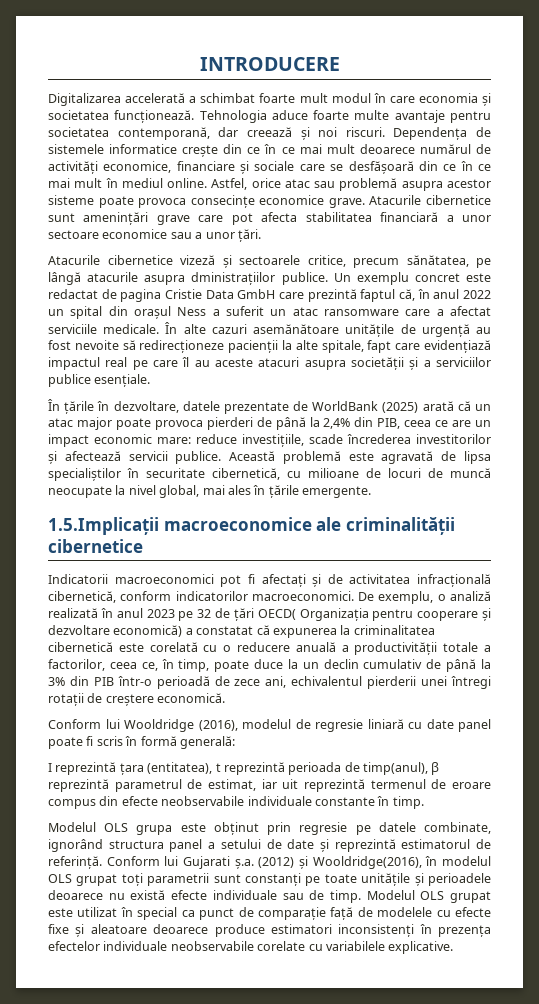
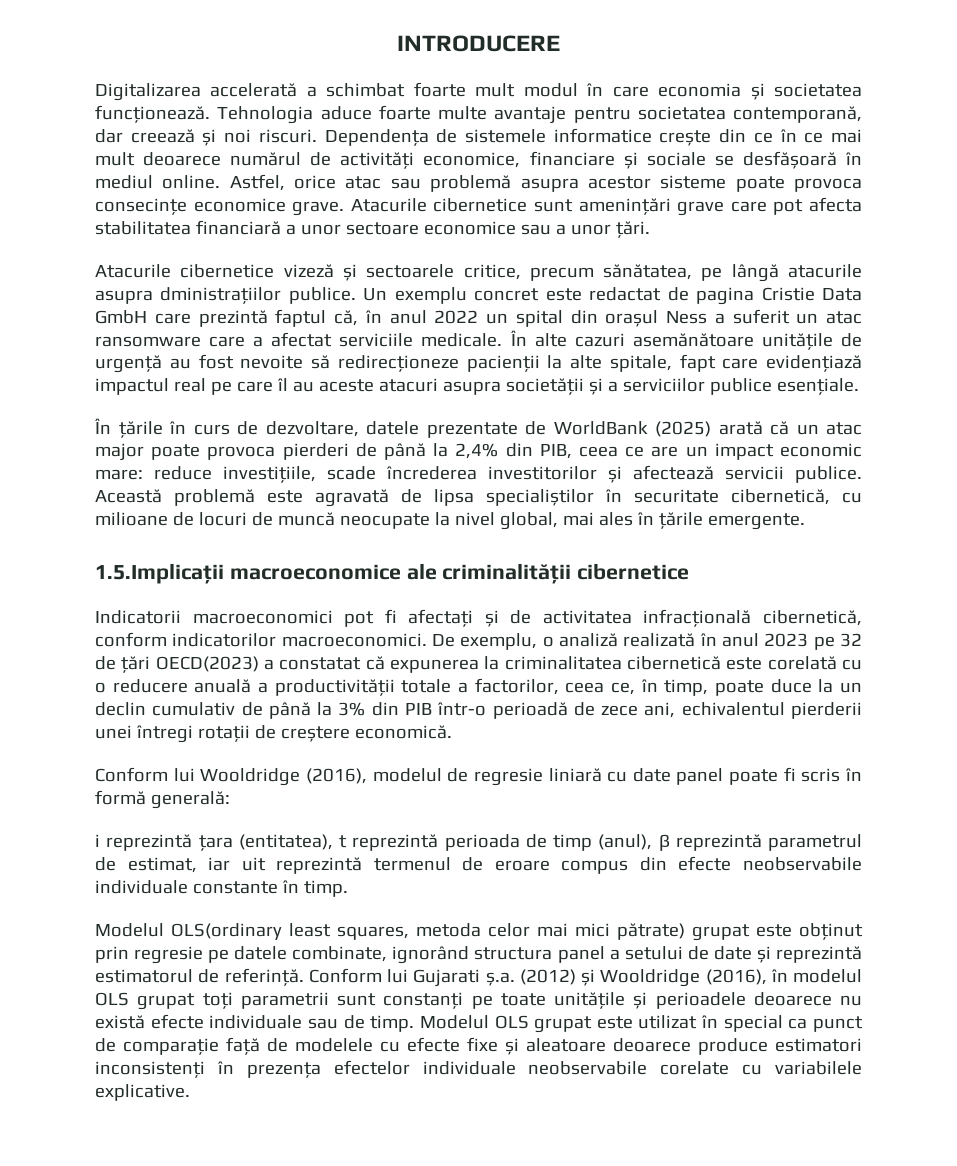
- Dependența de sistemele informatice crește din ce în ce mai mult deoarece numărul de activități economice, financiare și sociale care se desfășoară din ce în ce mai mult în mediul online.
+ Dependența de sistemele informatice crește din ce în ce mai mult deoarece numărul de activități economice, financiare și sociale se desfășoară în mediul online.
- În țările în dezvoltare, datele prezentate de WorldBank (2025) arată că un atac major poate provoca pierderi de până la 2,4% din PIB, ceea ce are un impact economic mare: reduce investițiile, scade încrederea investitorilor și afectează servicii publice.
+ În țările în curs de dezvoltare, datele prezentate de WorldBank (2025) arată că un atac major poate provoca pierderi de până la 2,4% din PIB, ceea ce are un impact economic mare: reduce investițiile, scade încrederea investitorilor și afectează servicii publice.
- De exemplu, o analiză realizată în anul 2023 pe 32 de țări OECD( Organizația pentru cooperare și dezvoltare economică) a constatat că expunerea la criminalitatea cibernetică este corelată cu o reducere anuală a productivității totale a factorilor, ceea ce, în timp, poate duce la un declin cumulativ de până la 3% din PIB într-o perioadă de zece ani, echivalentul pierderii unei întregi rotații de creștere economică.
+ De exemplu, o analiză realizată în anul 2023 pe 32 de țări OECD(2023) a constatat că expunerea la criminalitatea cibernetică este corelată cu o reducere anuală a productivității totale a factorilor, ceea ce, în timp, poate duce la un declin cumulativ de până la 3% din PIB într-o perioadă de zece ani, echivalentul pierderii unei întregi rotații de creștere economică.
- I reprezintă țara (entitatea), t reprezintă perioada de timp(anul), β reprezintă parametrul de estimat, iar uit reprezintă termenul de eroare compus din efecte neobservabile individuale constante în timp.
+ i reprezintă țara (entitatea), t reprezintă perioada de timp (anul), β reprezintă parametrul de estimat, iar uit reprezintă termenul de eroare compus din efecte neobservabile individuale constante în timp.
- Modelul OLS grupa este obținut prin regresie pe datele combinate, ignorând structura panel a setului de date și reprezintă estimatorul de referință.
+ Modelul OLS(ordinary least squares, metoda celor mai mici pătrate) grupat este obținut prin regresie pe datele combinate, ignorând structura panel a setului de date și reprezintă estimatorul de referință.
- Conform lui Gujarati ș.a. (2012) și Wooldridge(2016), în modelul OLS grupat toți parametrii sunt constanți pe toate unitățile și perioadele deoarece nu există efecte individuale sau de timp.
+ Conform lui Gujarati ș.a. (2012) și Wooldridge (2016), în modelul OLS grupat toți parametrii sunt constanți pe toate unitățile și perioadele deoarece nu există efecte individuale sau de timp.

